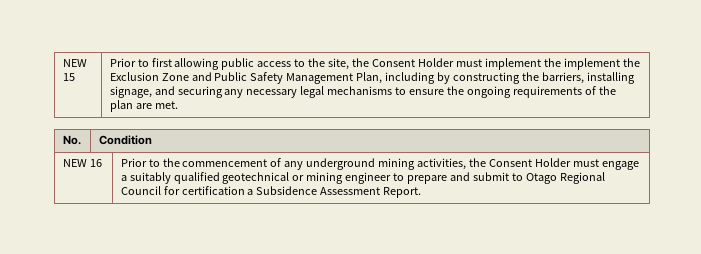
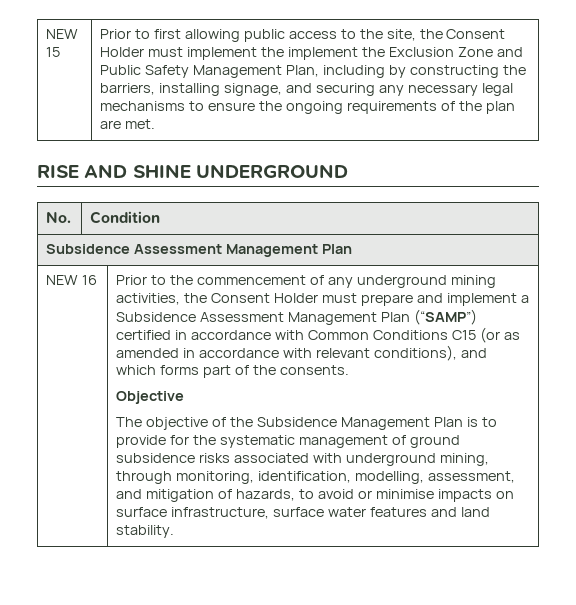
+ RISE AND SHINE UNDERGROUND
  No. | Condition
+ Subsidence Assessment Management Plan
- Prior to the commencement of any underground mining activities, the Consent Holder must engage a suitably qualified geotechnical or mining engineer to prepare and submit to Otago Regional Council for certification a Subsidence Assessment Report.
+ Prior to the commencement of any underground mining activities, the Consent Holder must prepare and implement a Subsidence Assessment Management Plan (“SAMP”) certified in accordance with Common Conditions C15 (or as amended in accordance with relevant conditions), and which forms part of the consents.
+ Objective
+ The objective of the Subsidence Management Plan is to provide for the systematic management of ground subsidence risks associated with underground mining, through monitoring, identification, modelling, assessment, and mitigation of hazards, to avoid or minimise impacts on surface infrastructure, surface water features and land stability.

